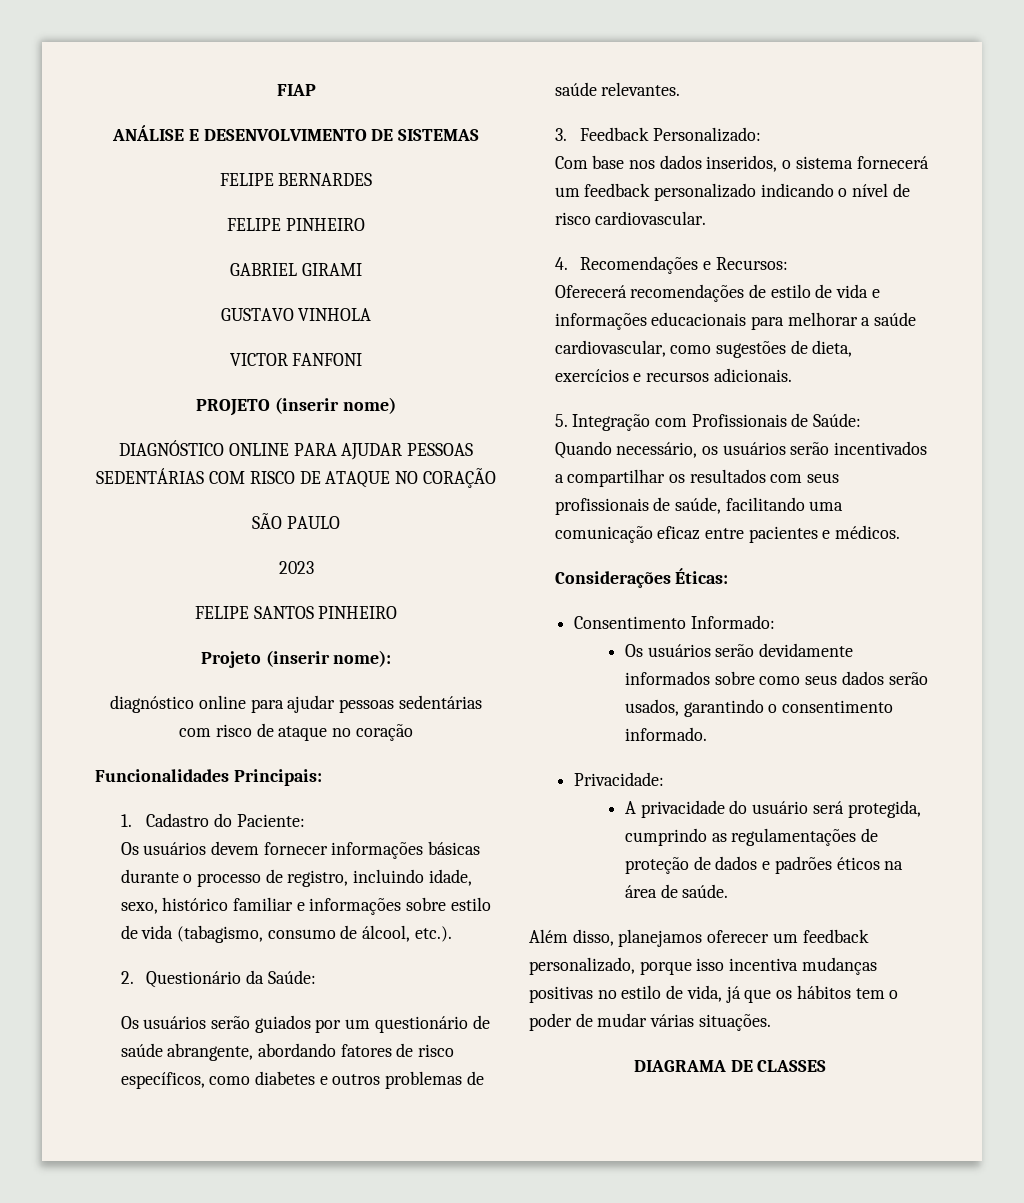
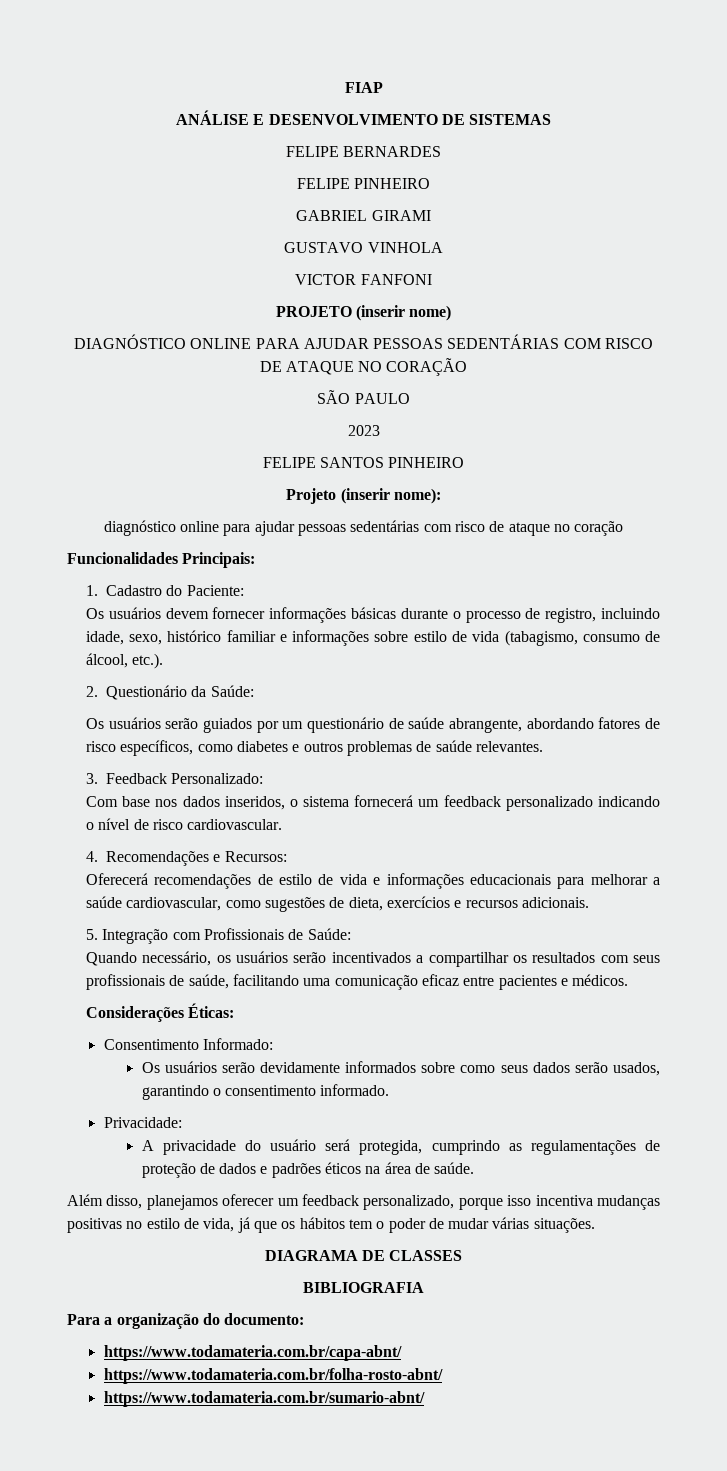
+ BIBLIOGRAFIA
+ Para a organização do documento:
+ https://www.todamateria.com.br/capa-abnt/
+ https://www.todamateria.com.br/folha-rosto-abnt/
+ https://www.todamateria.com.br/sumario-abnt/

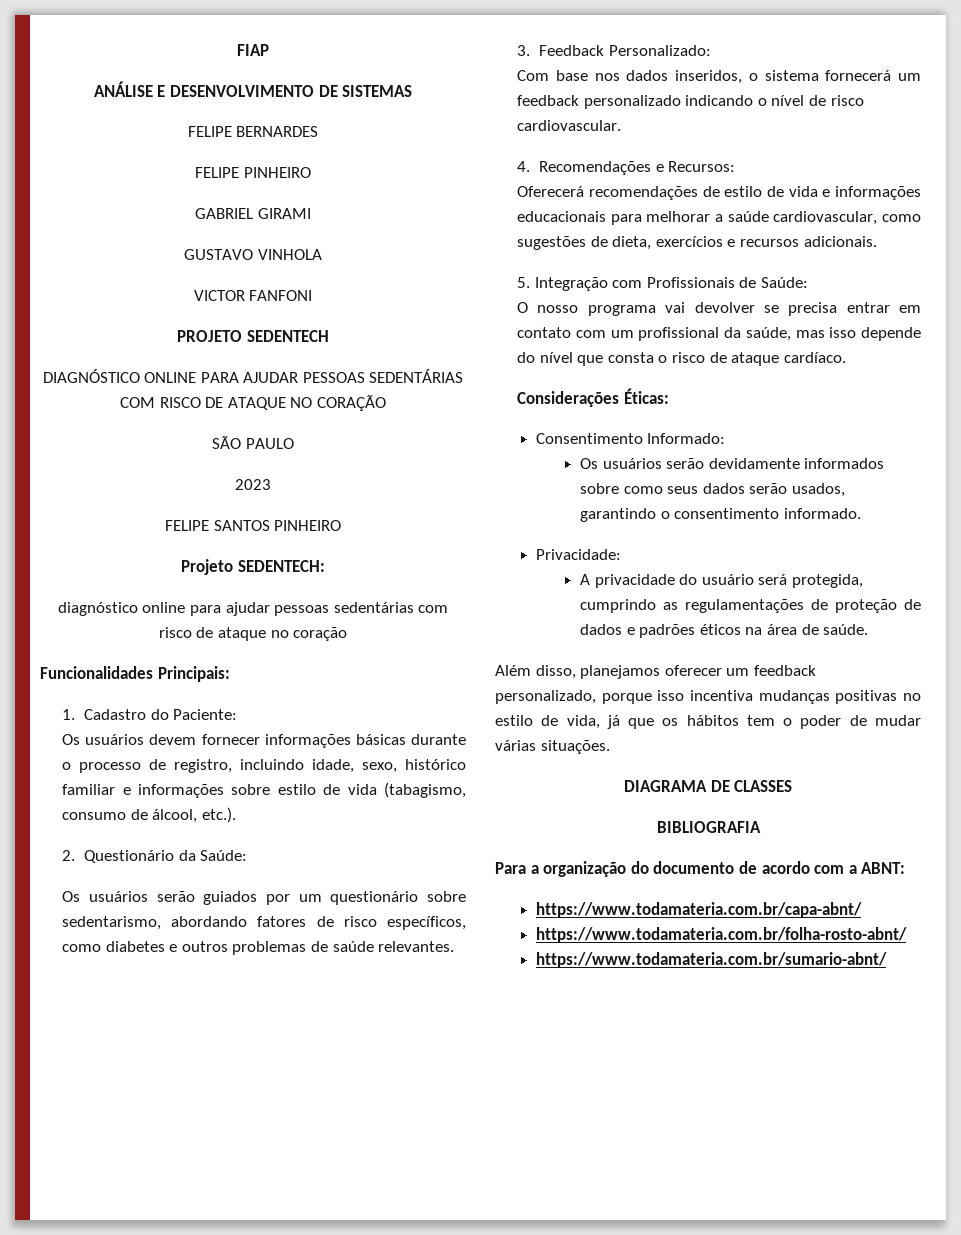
- PROJETO (inserir nome)
+ PROJETO SEDENTECH
- Projeto (inserir nome):
+ Projeto SEDENTECH:
- Os usuários serão guiados por um questionário de saúde abrangente, abordando fatores de risco específicos, como diabetes e outros problemas de saúde relevantes.
+ Os usuários serão guiados por um questionário sobre sedentarismo, abordando fatores de risco específicos, como diabetes e outros problemas de saúde relevantes.
- Quando necessário, os usuários serão incentivados a compartilhar os resultados com seus profissionais de saúde, facilitando uma comunicação eficaz entre pacientes e médicos.
+ O nosso programa vai devolver se precisa entrar em contato com um profissional da saúde, mas isso depende do nível que consta o risco de ataque cardíaco.
- Para a organização do documento:
+ Para a organização do documento de acordo com a ABNT:

